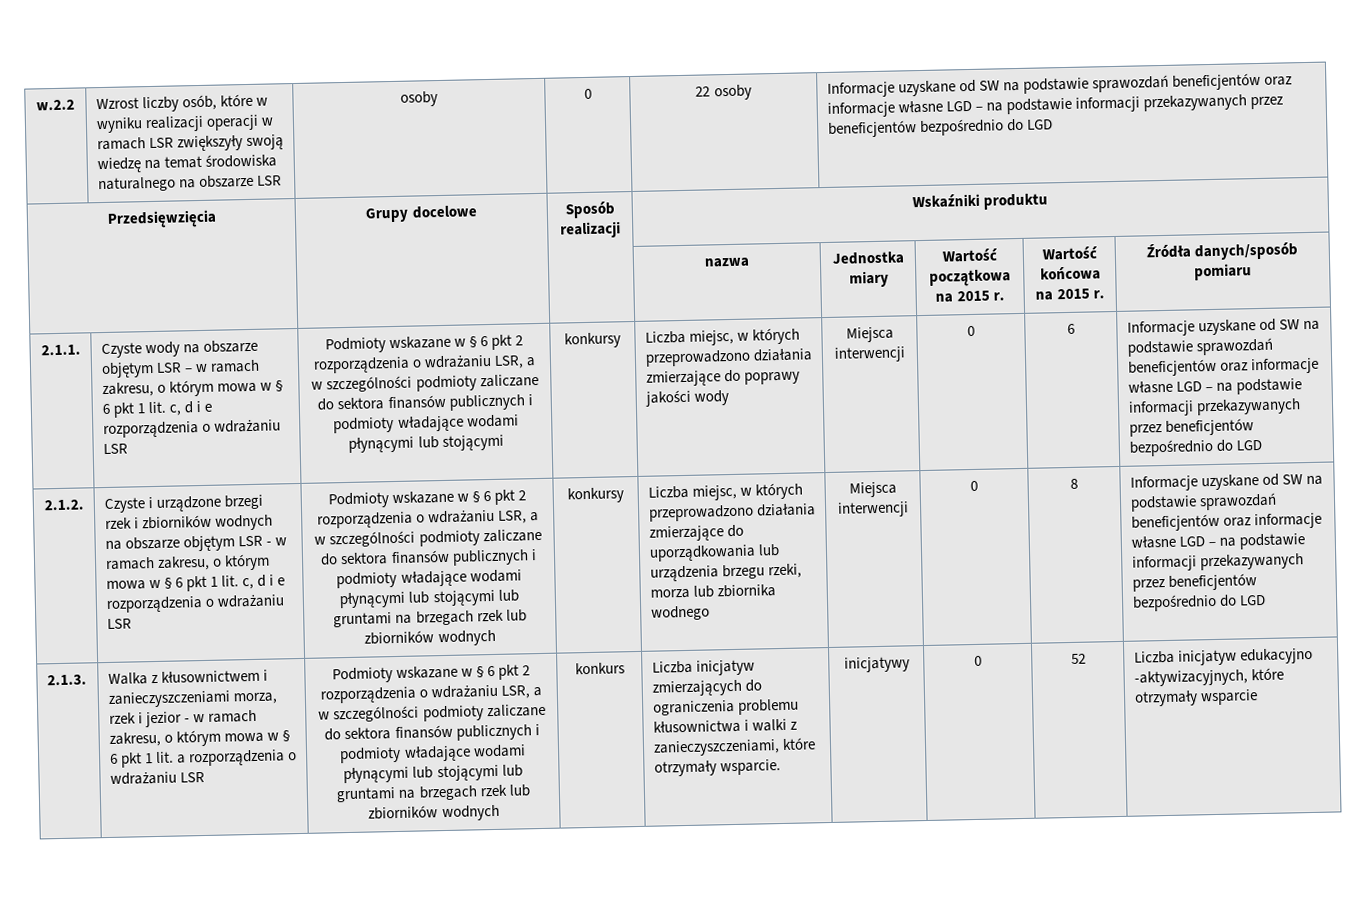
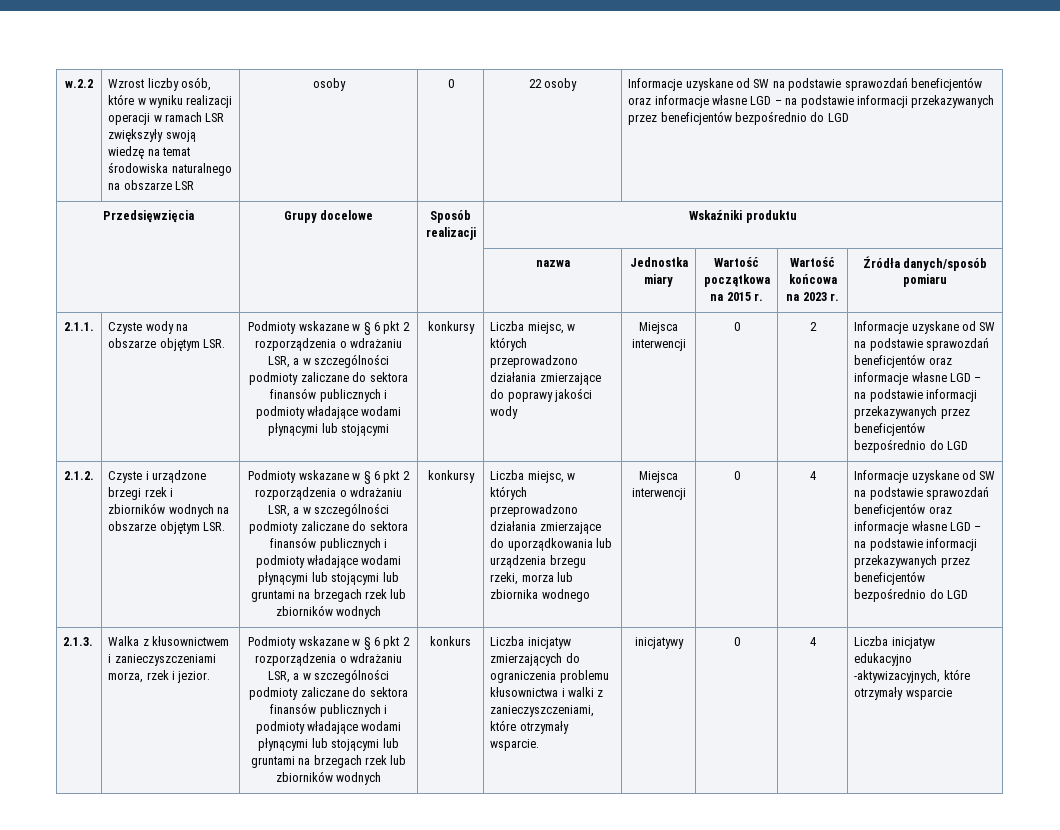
- | | | nazwa | Jednostka miary | Wartość początkowa na 2015 r. | Wartość końcowa na 2015 r. | Źródła danych/sposób pomiaru
+ | | | nazwa | Jednostka miary | Wartość początkowa na 2015 r. | Wartość końcowa na 2023 r. | Źródła danych/sposób pomiaru
- Czyste wody na obszarze objętym LSR – w ramach zakresu, o którym mowa w § 6 pkt 1 lit. c, d i e rozporządzenia o wdrażaniu LSR
+ Czyste wody na obszarze objętym LSR.
- 0 | 6
+ 0 | 2
- Czyste i urządzone brzegi rzek i zbiorników wodnych na obszarze objętym LSR - w ramach zakresu, o którym mowa w § 6 pkt 1 lit. c, d i e rozporządzenia o wdrażaniu LSR
+ Czyste i urządzone brzegi rzek i zbiorników wodnych na obszarze objętym LSR.
- Miejsca interwencji | 0 | 8
+ Miejsca interwencji | 0 | 4
- Walka z kłusownictwem i zanieczyszczeniami morza, rzek i jezior - w ramach zakresu, o którym mowa w § 6 pkt 1 lit. a rozporządzenia o wdrażaniu LSR
+ Walka z kłusownictwem i zanieczyszczeniami morza, rzek i jezior.
- inicjatywy | 0 | 52
+ inicjatywy | 0 | 4

